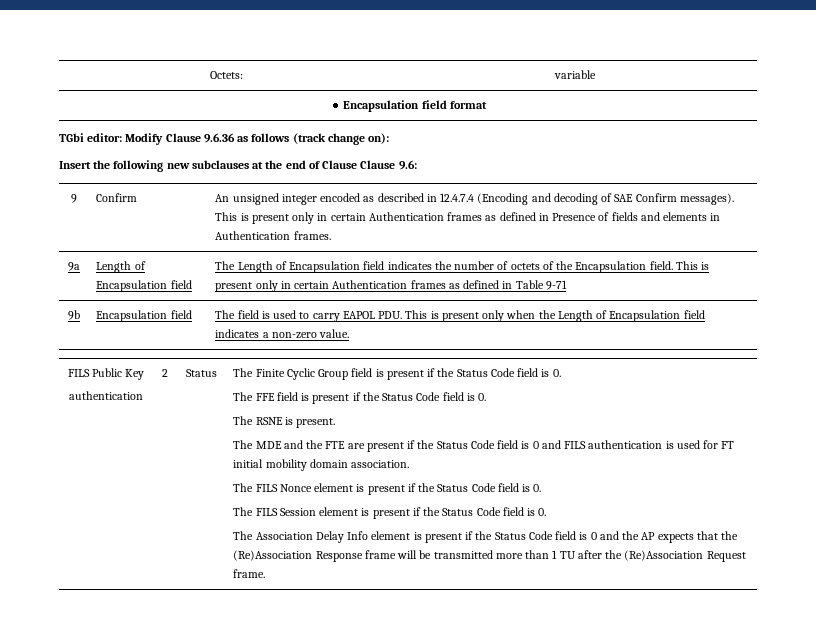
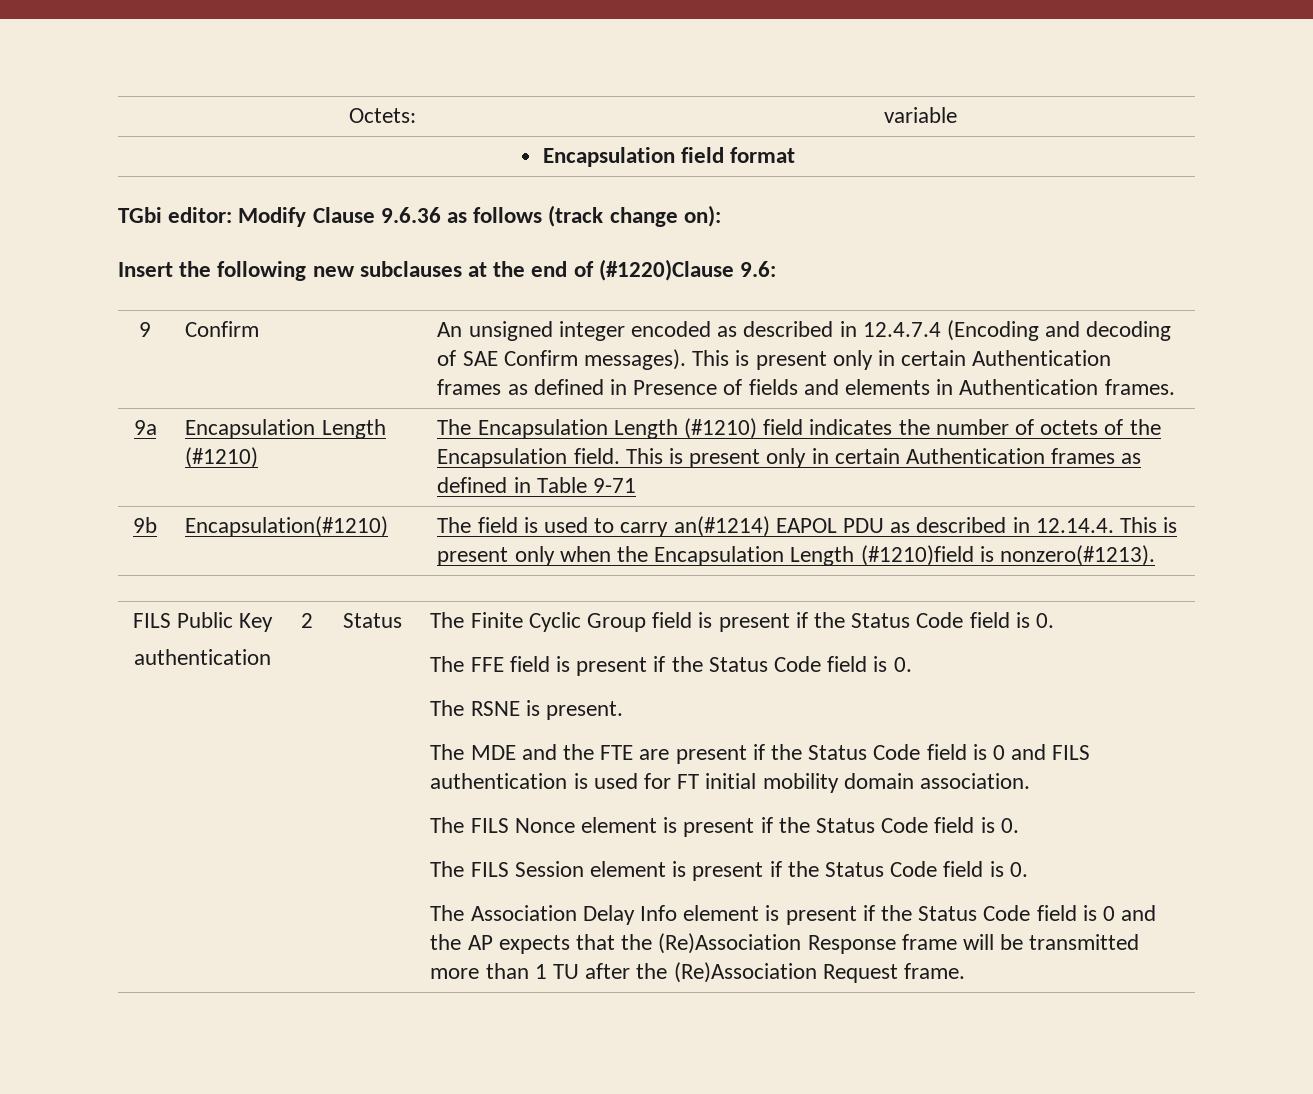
- Insert the following new subclauses at the end of Clause Clause 9.6:
+ Insert the following new subclauses at the end of (#1220)Clause 9.6:
- 9a | Length of Encapsulation field | The Length of Encapsulation field indicates the number of octets of the Encapsulation field. This is present only in certain Authentication frames as defined in Table 9-71
+ 9a | Encapsulation Length (#1210) | The Encapsulation Length (#1210) field indicates the number of octets of the Encapsulation field. This is present only in certain Authentication frames as defined in Table 9-71
- 9b | Encapsulation field | The field is used to carry EAPOL PDU. This is present only when the Length of Encapsulation field indicates a non-zero value.
+ 9b | Encapsulation(#1210) | The field is used to carry an(#1214) EAPOL PDU as described in 12.14.4. This is present only when the Encapsulation Length (#1210)field is nonzero(#1213).

